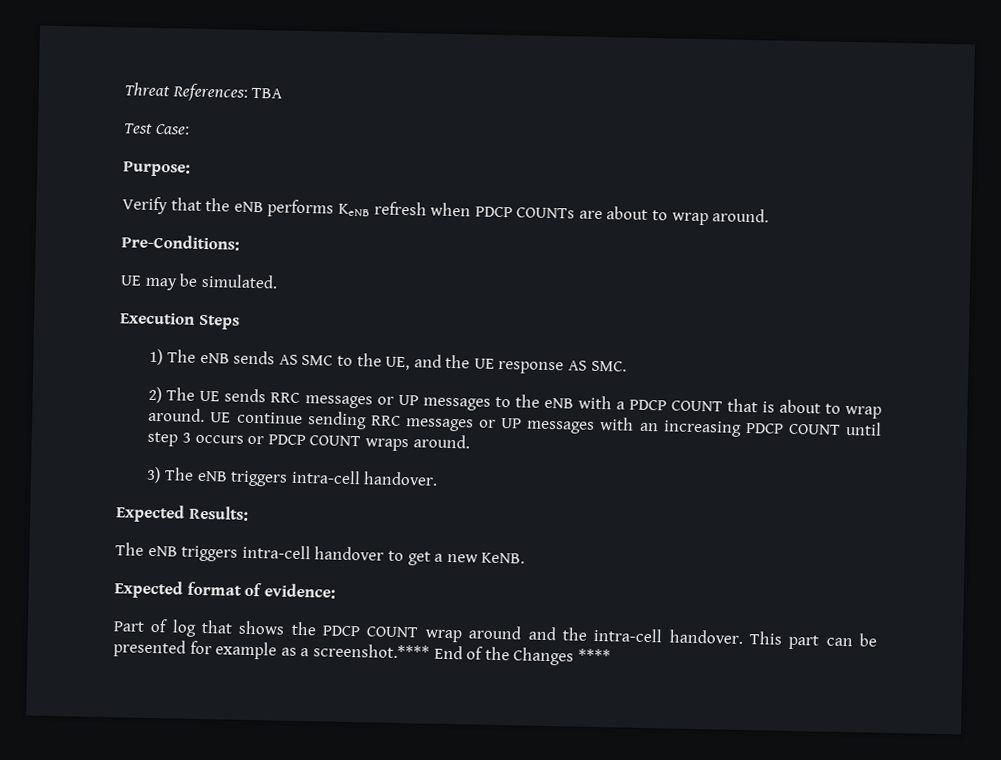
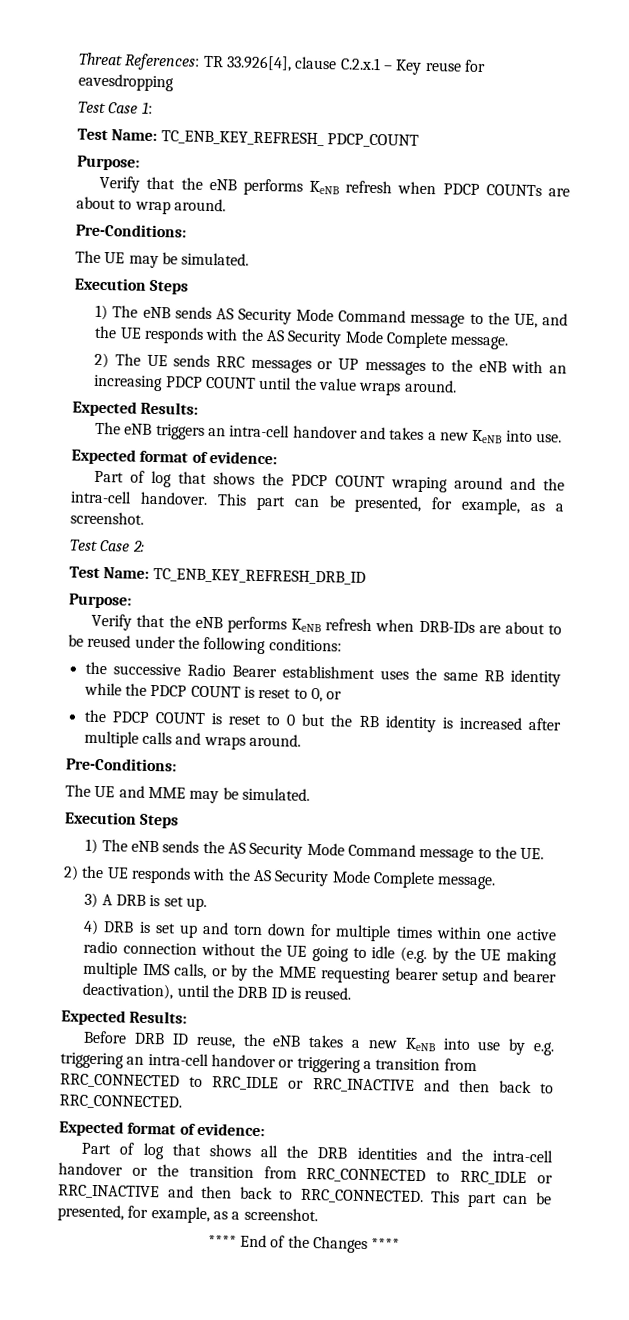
- Threat References: TBA
- Test Case:
+ Threat References: TR 33.926[4], clause C.2.x.1 – Key reuse for eavesdropping
+ Test Case 1:
+ Test Name: TC_ENB_KEY_REFRESH_ PDCP_COUNT
- UE may be simulated.
+ The UE may be simulated.
- 1) The eNB sends AS SMC to the UE, and the UE response AS SMC.
+ 1) The eNB sends AS Security Mode Command message to the UE, and the UE responds with the AS Security Mode Complete message.
- 2) The UE sends RRC messages or UP messages to the eNB with a PDCP COUNT that is about to wrap around. UE continue sending RRC messages or UP messages with an increasing PDCP COUNT until step 3 occurs or PDCP COUNT wraps around.
- 3) The eNB triggers intra-cell handover.
+ 2) The UE sends RRC messages or UP messages to the eNB with an increasing PDCP COUNT until the value wraps around.
- The eNB triggers intra-cell handover to get a new KeNB.
+ The eNB triggers an intra-cell handover and takes a new KeNB into use.
- Part of log that shows the PDCP COUNT wrap around and the intra-cell handover. This part can be presented for example as a screenshot.**** End of the Changes ****
+ Part of log that shows the PDCP COUNT wraping around and the intra-cell handover. This part can be presented, for example, as a screenshot.
+ Test Case 2:
+ Test Name: TC_ENB_KEY_REFRESH_DRB_ID
+ Purpose:
+ Verify that the eNB performs KeNB refresh when DRB-IDs are about to be reused under the following conditions:
+ the successive Radio Bearer establishment uses the same RB identity while the PDCP COUNT is reset to 0, or
+ the PDCP COUNT is reset to 0 but the RB identity is increased after multiple calls and wraps around.
+ Pre-Conditions:
+ The UE and MME may be simulated.
+ Execution Steps
+ 1) The eNB sends the AS Security Mode Command message to the UE.
+ 2) the UE responds with the AS Security Mode Complete message.
+ 3) A DRB is set up.
+ 4) DRB is set up and torn down for multiple times within one active radio connection without the UE going to idle (e.g. by the UE making multiple IMS calls, or by the MME requesting bearer setup and bearer deactivation), until the DRB ID is reused.
+ Expected Results:
+ Before DRB ID reuse, the eNB takes a new KeNB into use by e.g. triggering an intra-cell handover or triggering a transition from RRC_CONNECTED to RRC_IDLE or RRC_INACTIVE and then back to RRC_CONNECTED.
+ Expected format of evidence:
+ Part of log that shows all the DRB identities and the intra-cell handover or the transition from RRC_CONNECTED to RRC_IDLE or RRC_INACTIVE and then back to RRC_CONNECTED. This part can be presented, for example, as a screenshot.
+ **** End of the Changes ****

